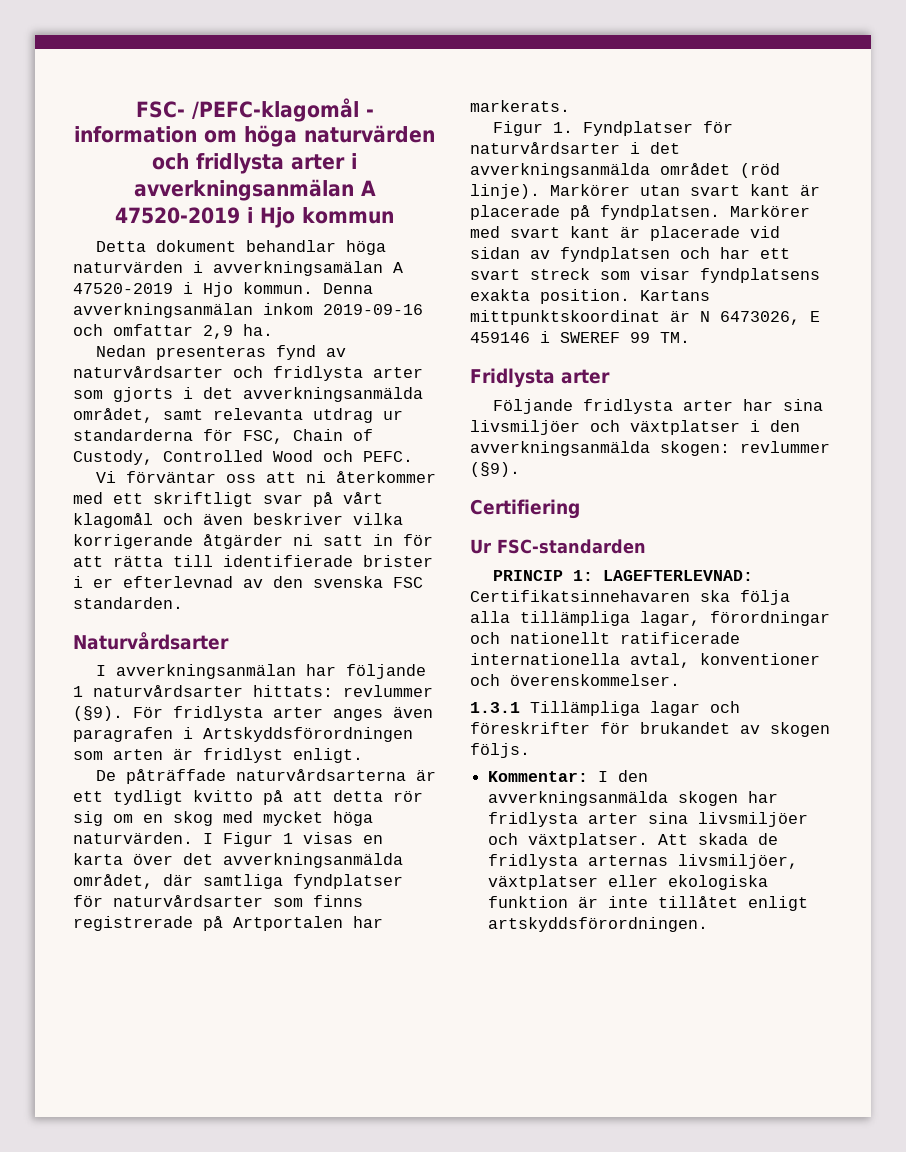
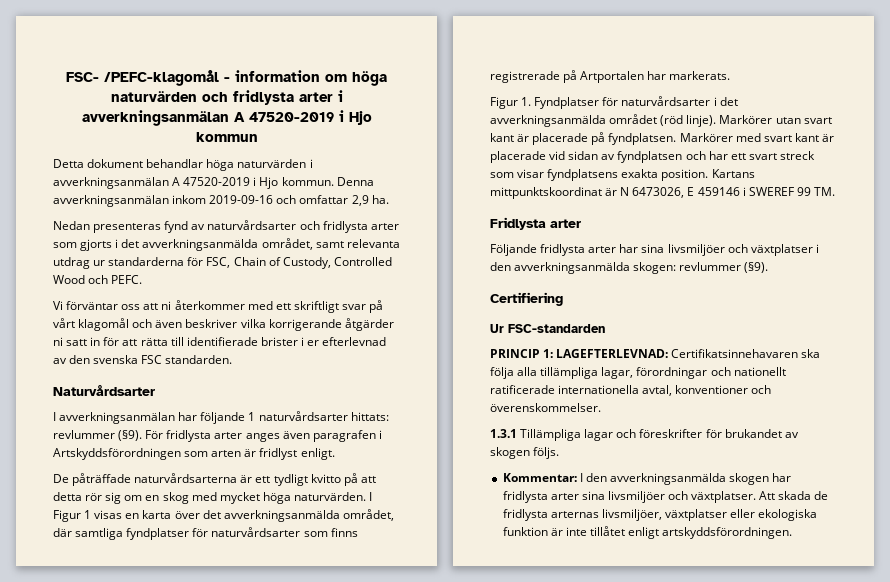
- Detta dokument behandlar höga naturvärden i avverkningsamälan A 47520-2019 i Hjo kommun.
+ Detta dokument behandlar höga naturvärden i avverkningsanmälan A 47520-2019 i Hjo kommun.

